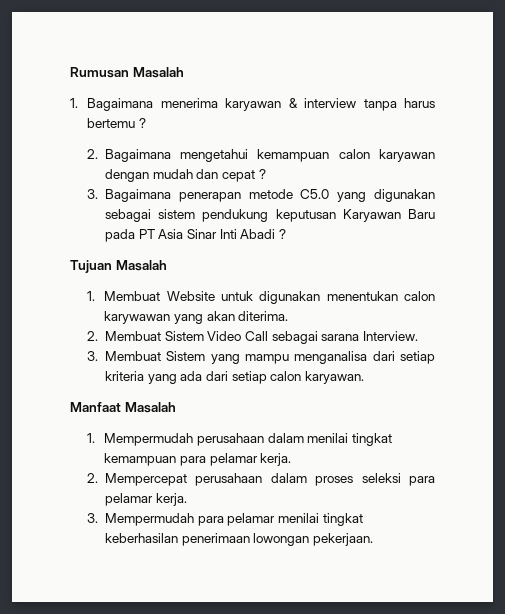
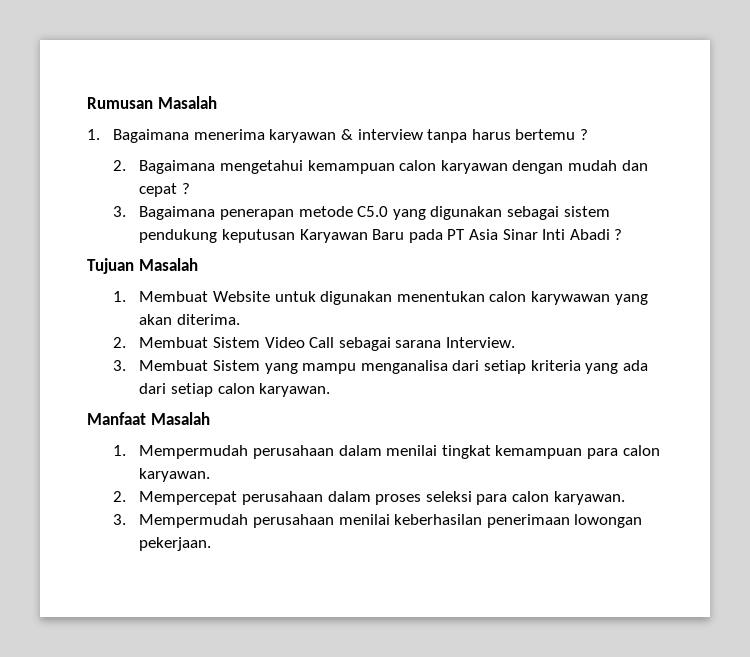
- 1. Mempermudah perusahaan dalam menilai tingkat kemampuan para pelamar kerja.
+ 1. Mempermudah perusahaan dalam menilai tingkat kemampuan para calon karyawan.
- 2. Mempercepat perusahaan dalam proses seleksi para pelamar kerja.
+ 2. Mempercepat perusahaan dalam proses seleksi para calon karyawan.
- 3. Mempermudah para pelamar menilai tingkat keberhasilan penerimaan lowongan pekerjaan.
+ 3. Mempermudah perusahaan menilai keberhasilan penerimaan lowongan pekerjaan.

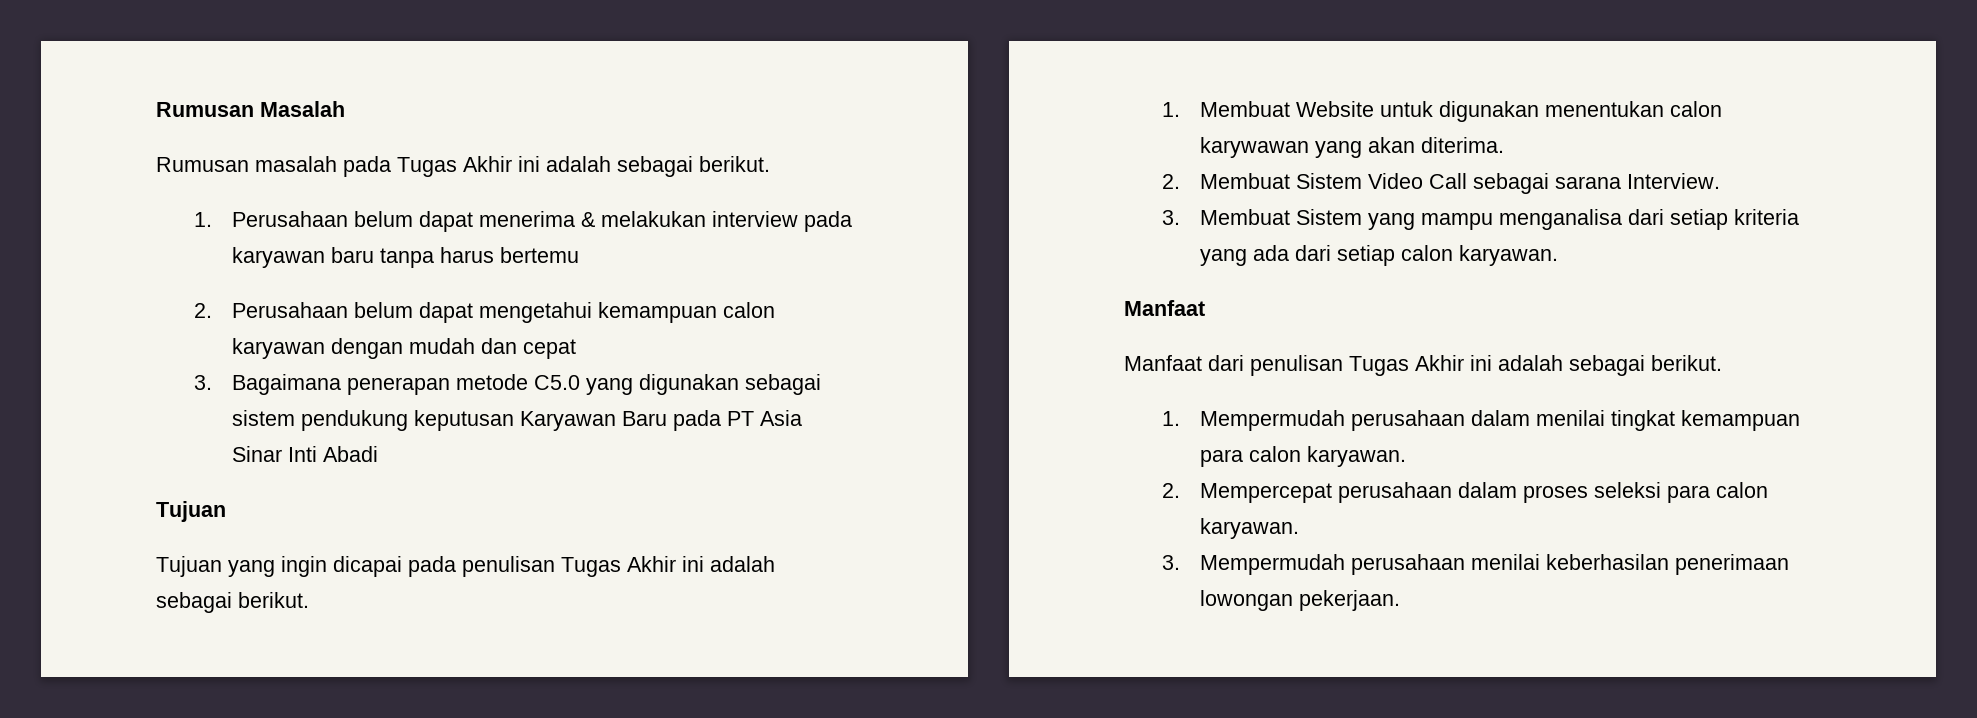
- 1. Bagaimana menerima karyawan & interview tanpa harus bertemu ?
- 2. Bagaimana mengetahui kemampuan calon karyawan dengan mudah dan cepat ?
+ Rumusan masalah pada Tugas Akhir ini adalah sebagai berikut.
+ 1. Perusahaan belum dapat menerima & melakukan interview pada karyawan baru tanpa harus bertemu
+ 2. Perusahaan belum dapat mengetahui kemampuan calon karyawan dengan mudah dan cepat
- 3. Bagaimana penerapan metode C5.0 yang digunakan sebagai sistem pendukung keputusan Karyawan Baru pada PT Asia Sinar Inti Abadi ?
- Tujuan Masalah
+ 3. Bagaimana penerapan metode C5.0 yang digunakan sebagai sistem pendukung keputusan Karyawan Baru pada PT Asia Sinar Inti Abadi
+ Tujuan
+ Tujuan yang ingin dicapai pada penulisan Tugas Akhir ini adalah sebagai berikut.
  3. Membuat Sistem yang mampu menganalisa dari setiap kriteria yang ada dari setiap calon karyawan.
- Manfaat Masalah
+ Manfaat
+ Manfaat dari penulisan Tugas Akhir ini adalah sebagai berikut.

